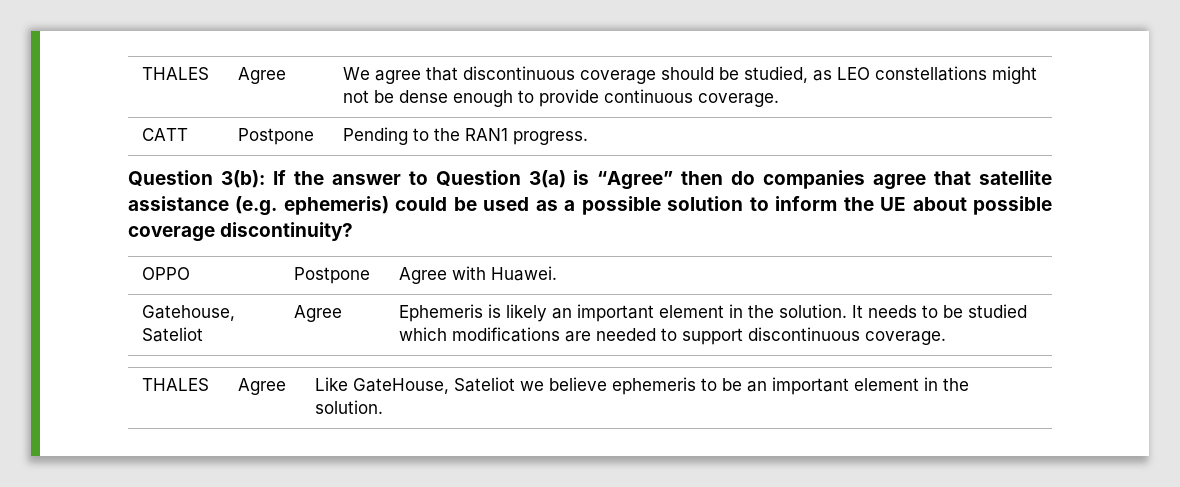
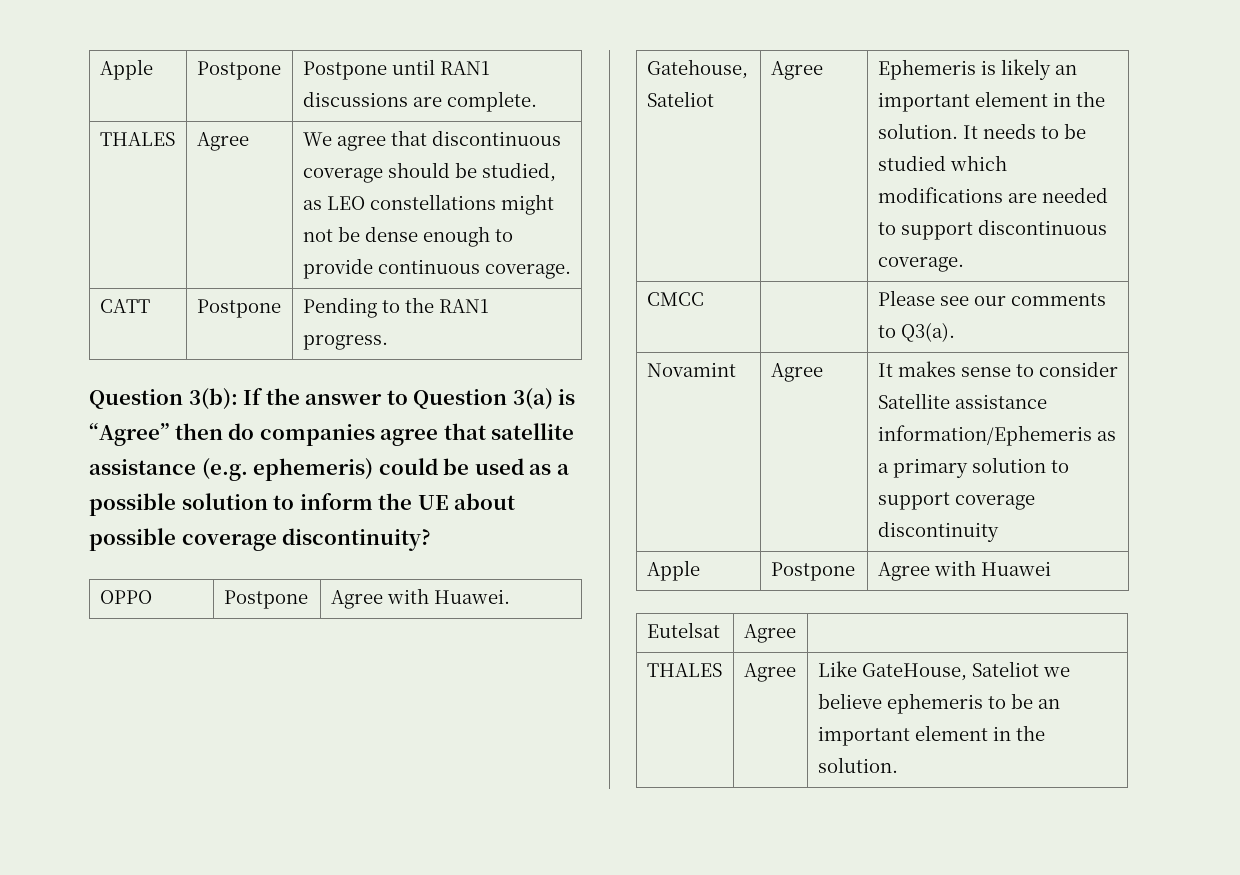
+ Apple | Postpone | Postpone until RAN1 discussions are complete.
+ CMCC | | Please see our comments to Q3(a).
+ Novamint | Agree | It makes sense to consider Satellite assistance information/Ephemeris as a primary solution to support coverage discontinuity
+ Apple | Postpone | Agree with Huawei
+ Eutelsat | Agree |

